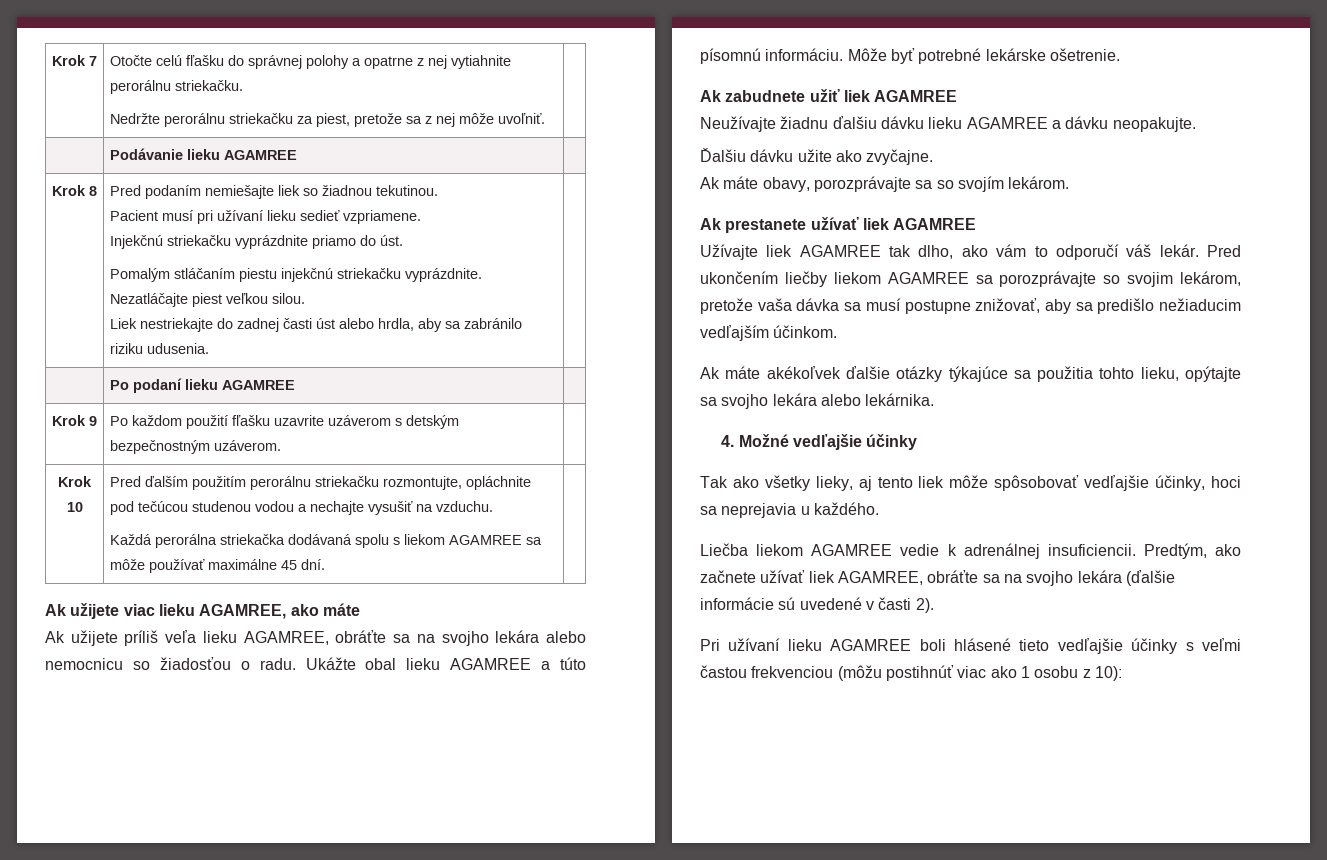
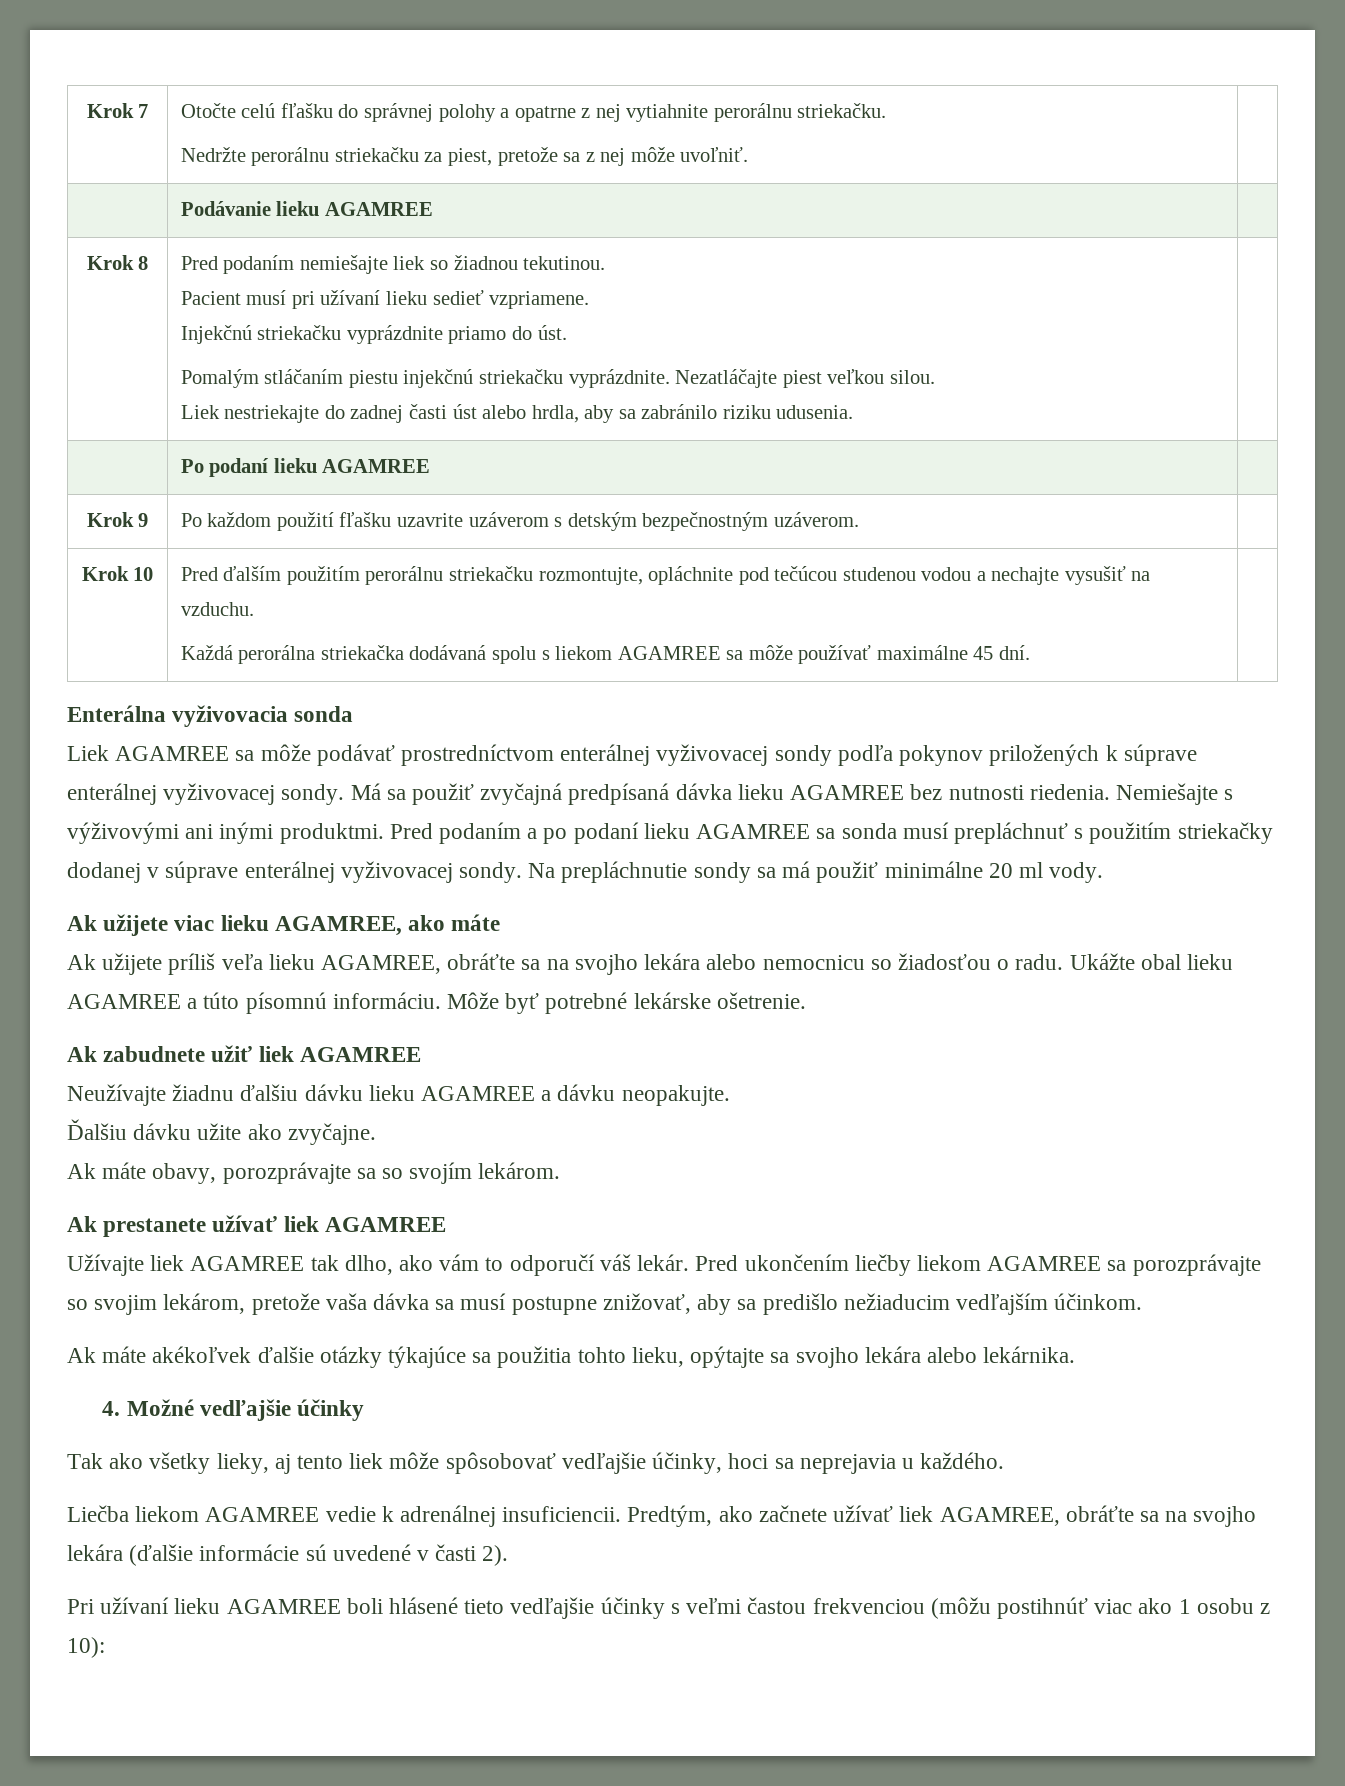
+ Enterálna vyživovacia sonda
+ Liek AGAMREE sa môže podávať prostredníctvom enterálnej vyživovacej sondy podľa pokynov priložených k súprave enterálnej vyživovacej sondy. Má sa použiť zvyčajná predpísaná dávka lieku AGAMREE bez nutnosti riedenia. Nemiešajte s výživovými ani inými produktmi. Pred podaním a po podaní lieku AGAMREE sa sonda musí prepláchnuť s použitím striekačky dodanej v súprave enterálnej vyživovacej sondy. Na prepláchnutie sondy sa má použiť minimálne 20 ml vody.

